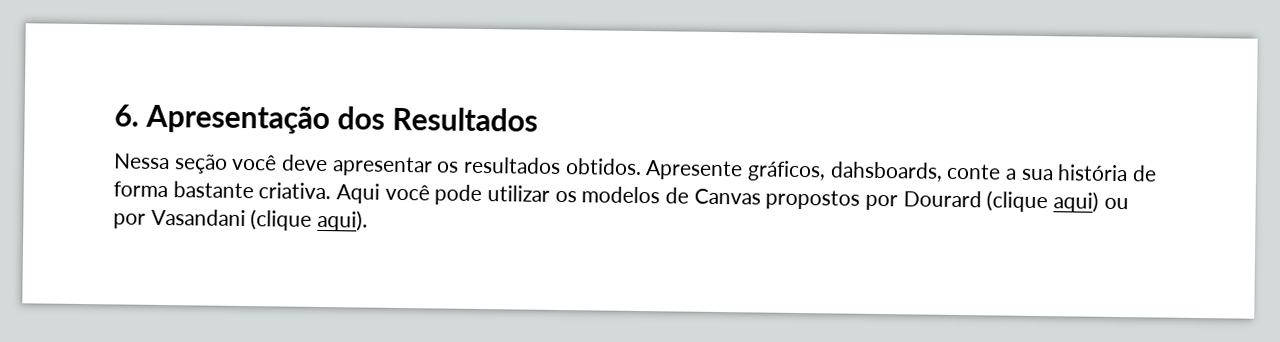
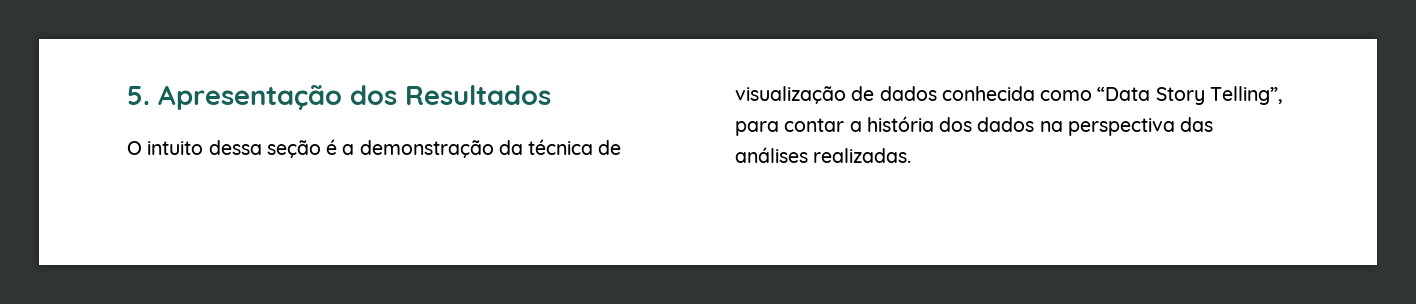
- 6. Apresentação dos Resultados
+ 5. Apresentação dos Resultados
- Nessa seção você deve apresentar os resultados obtidos. Apresente gráficos, dahsboards, conte a sua história de forma bastante criativa. Aqui você pode utilizar os modelos de Canvas propostos por Dourard (clique aqui) ou por Vasandani (clique aqui).
+ O intuito dessa seção é a demonstração da técnica de visualização de dados conhecida como “Data Story Telling”, para contar a história dos dados na perspectiva das análises realizadas.

